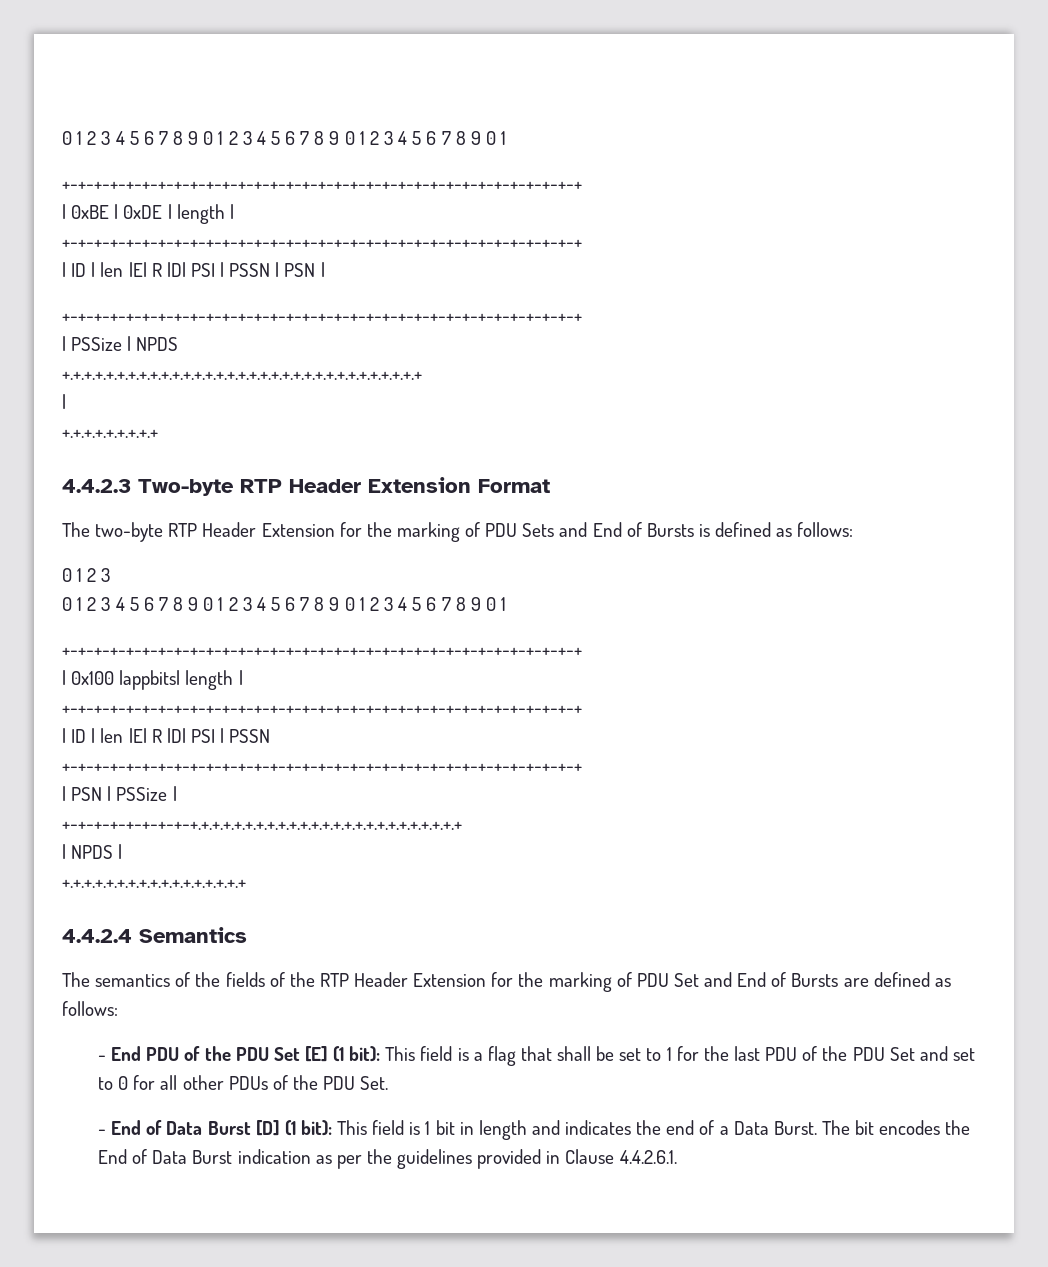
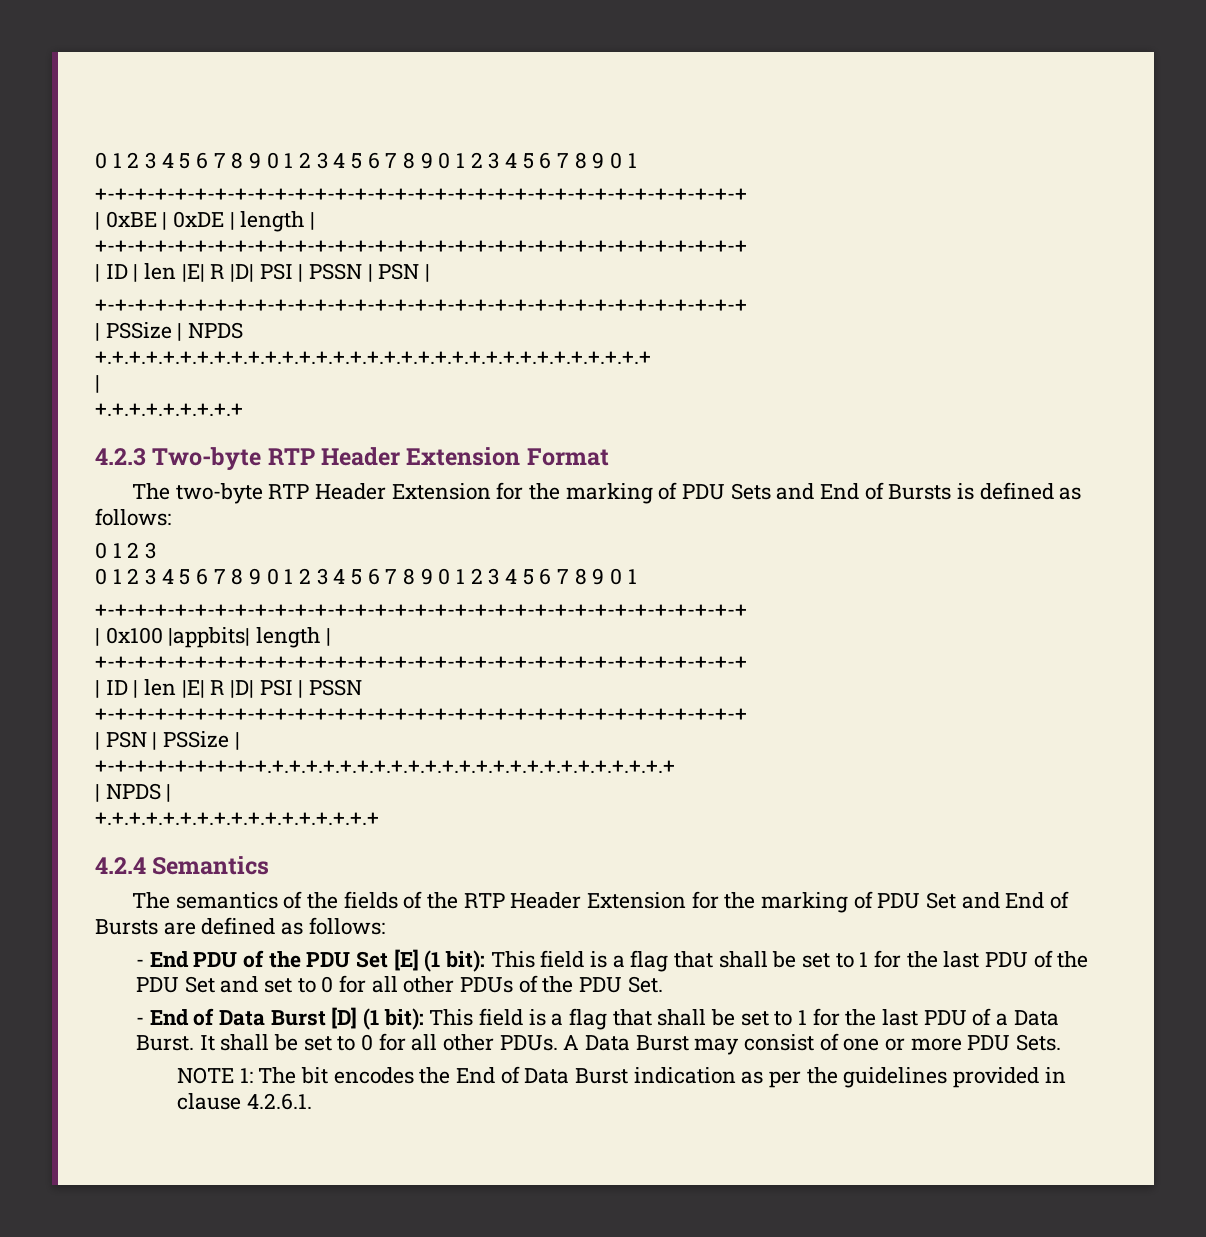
- 4.4.2.3 Two-byte RTP Header Extension Format
+ 4.2.3 Two-byte RTP Header Extension Format
- 4.4.2.4 Semantics
+ 4.2.4 Semantics
- - End of Data Burst [D] (1 bit): This field is 1 bit in length and indicates the end of a Data Burst. The bit encodes the End of Data Burst indication as per the guidelines provided in Clause 4.4.2.6.1.
+ - End of Data Burst [D] (1 bit): This field is a flag that shall be set to 1 for the last PDU of a Data Burst. It shall be set to 0 for all other PDUs. A Data Burst may consist of one or more PDU Sets.
+ NOTE 1: The bit encodes the End of Data Burst indication as per the guidelines provided in clause 4.2.6.1.

